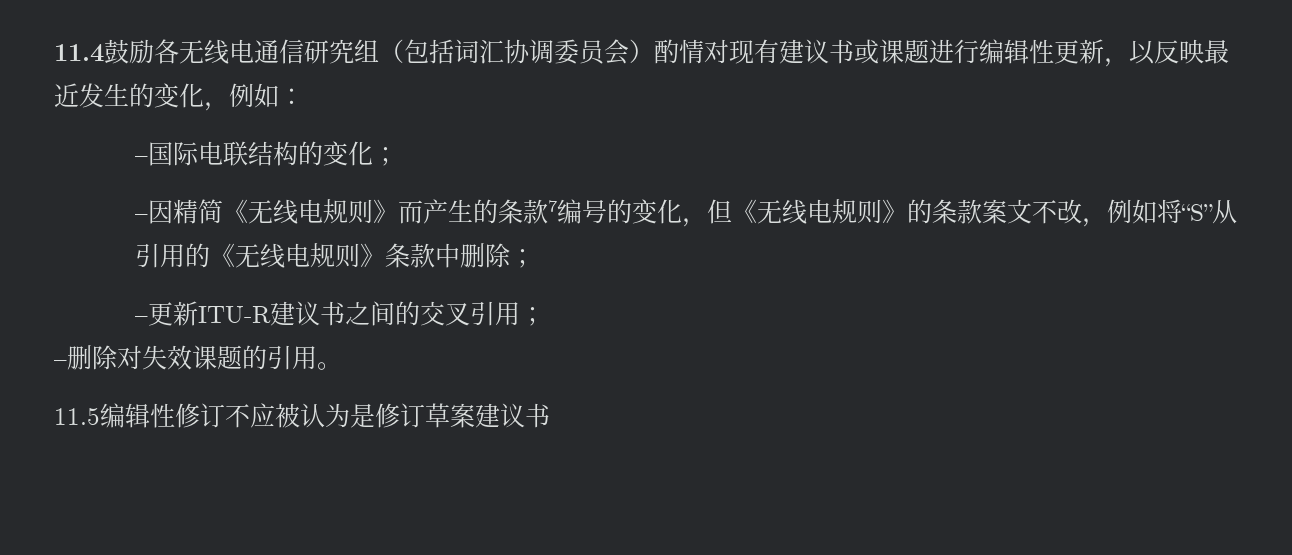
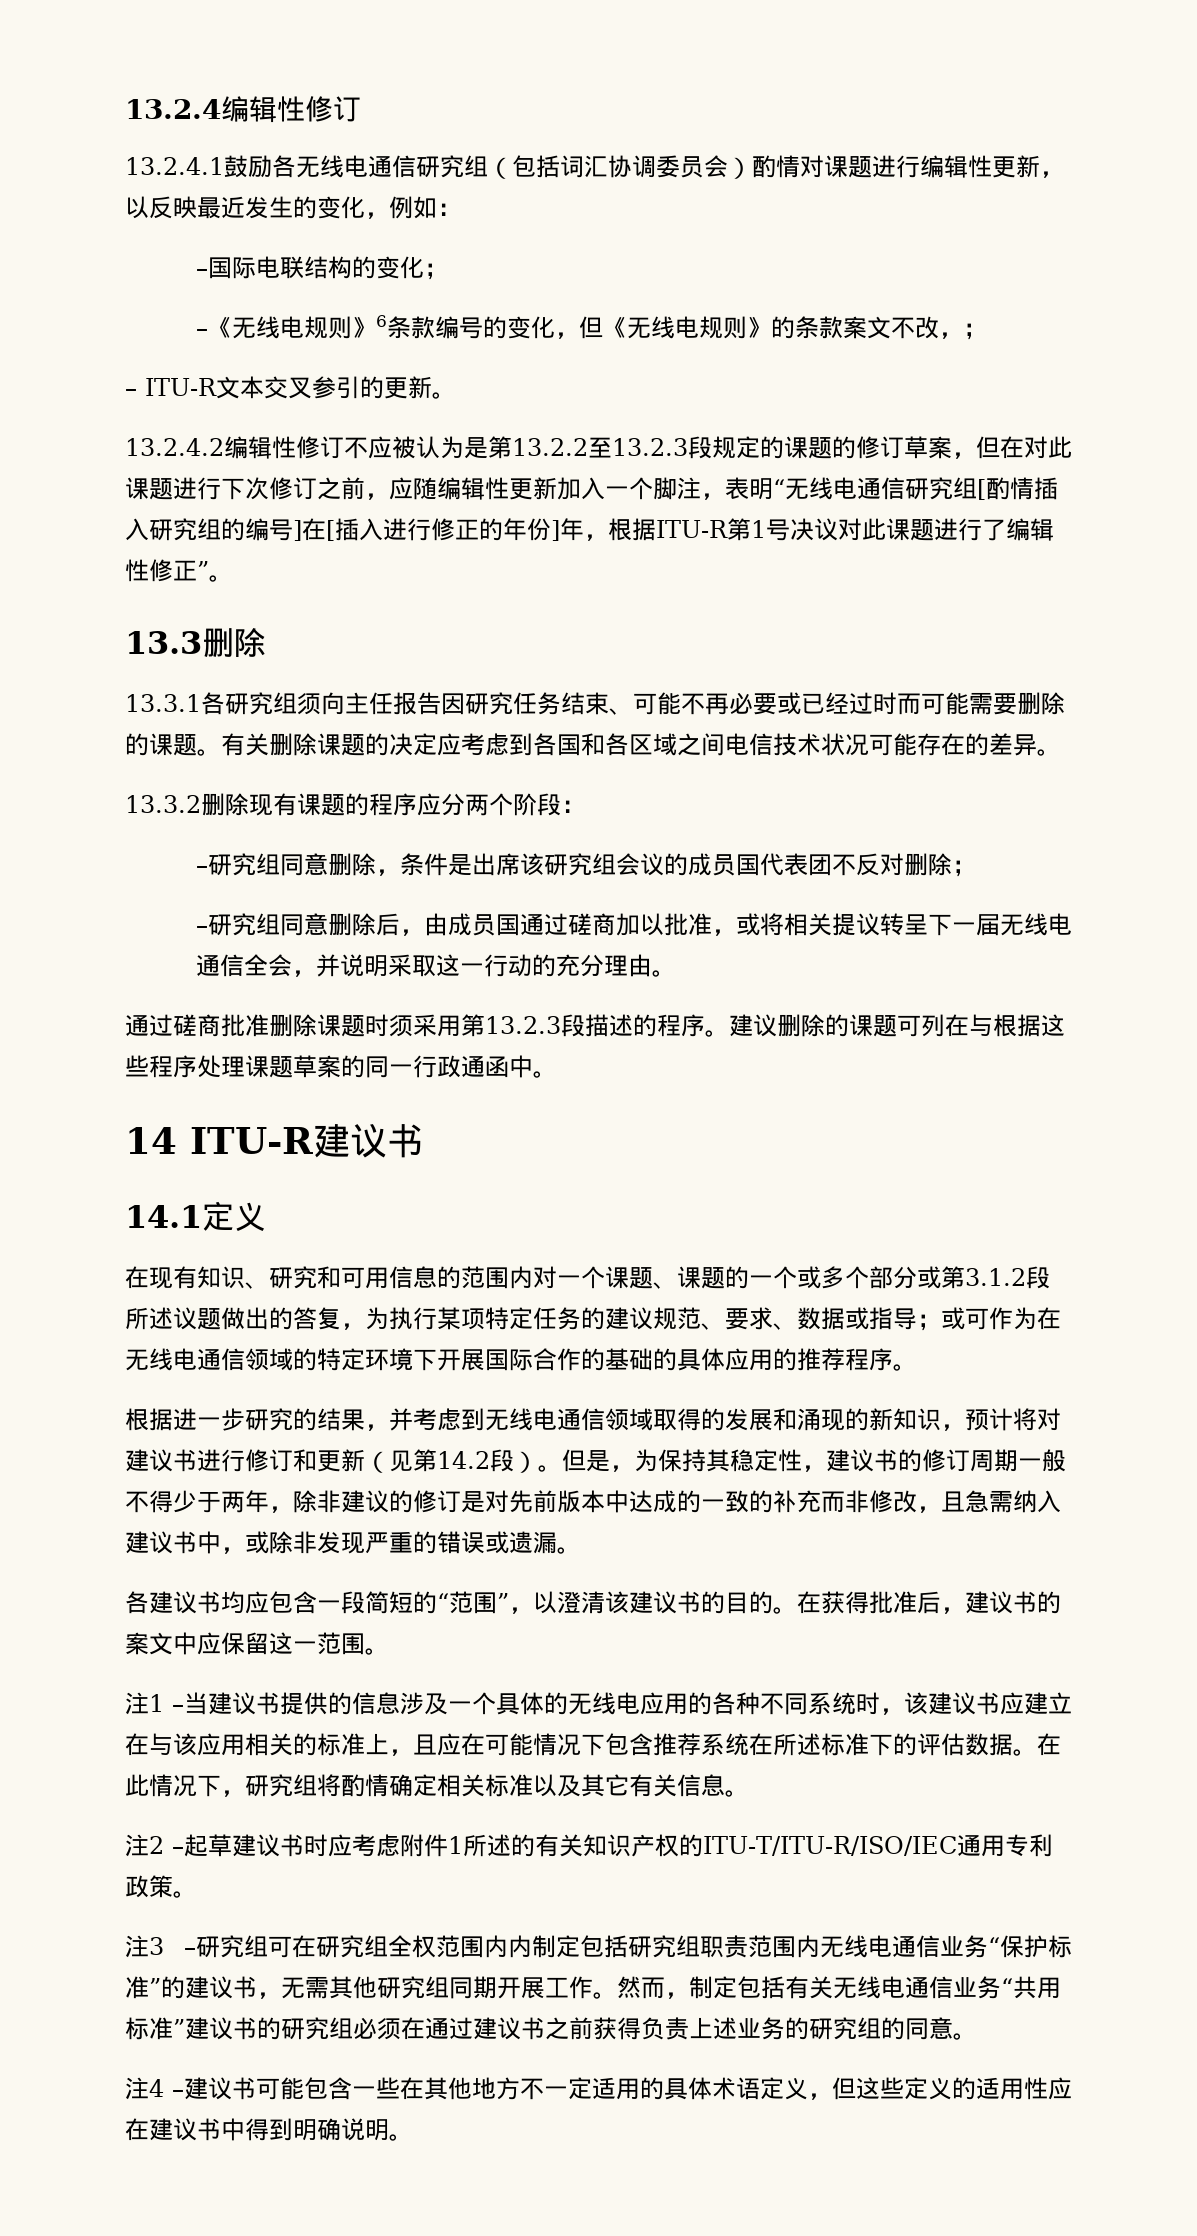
- 11.4鼓励各无线电通信研究组（包括词汇协调委员会）酌情对现有建议书或课题进行编辑性更新，以反映最近发生的变化，例如：
+ 13.2.4编辑性修订
+ 13.2.4.1鼓励各无线电通信研究组（包括词汇协调委员会）酌情对课题进行编辑性更新，以反映最近发生的变化，例如：
- –因精简《无线电规则》而产生的条款7编号的变化，但《无线电规则》的条款案文不改，例如将“S”从引用的《无线电规则》条款中删除；
- –更新ITU-R建议书之间的交叉引用；
- –删除对失效课题的引用。
- 11.5编辑性修订不应被认为是修订草案建议书
+ –《无线电规则》6条款编号的变化，但《无线电规则》的条款案文不改，；
+ – ITU-R文本交叉参引的更新。
+ 13.2.4.2编辑性修订不应被认为是第13.2.2至13.2.3段规定的课题的修订草案，但在对此课题进行下次修订之前，应随编辑性更新加入一个脚注，表明“无线电通信研究组[酌情插入研究组的编号]在[插入进行修正的年份]年，根据ITU-R第1号决议对此课题进行了编辑性修正”。
+ 13.3删除
+ 13.3.1各研究组须向主任报告因研究任务结束、可能不再必要或已经过时而可能需要删除的课题。有关删除课题的决定应考虑到各国和各区域之间电信技术状况可能存在的差异。
+ 13.3.2删除现有课题的程序应分两个阶段：
+ –研究组同意删除，条件是出席该研究组会议的成员国代表团不反对删除；
+ –研究组同意删除后，由成员国通过磋商加以批准，或将相关提议转呈下一届无线电通信全会，并说明采取这一行动的充分理由。
+ 通过磋商批准删除课题时须采用第13.2.3段描述的程序。建议删除的课题可列在与根据这些程序处理课题草案的同一行政通函中。
+ 14 ITU-R建议书
+ 14.1定义
+ 在现有知识、研究和可用信息的范围内对一个课题、课题的一个或多个部分或第3.1.2段所述议题做出的答复，为执行某项特定任务的建议规范、要求、数据或指导；或可作为在无线电通信领域的特定环境下开展国际合作的基础的具体应用的推荐程序。
+ 根据进一步研究的结果，并考虑到无线电通信领域取得的发展和涌现的新知识，预计将对建议书进行修订和更新（见第14.2段）。但是，为保持其稳定性，建议书的修订周期一般不得少于两年，除非建议的修订是对先前版本中达成的一致的补充而非修改，且急需纳入建议书中，或除非发现严重的错误或遗漏。
+ 各建议书均应包含一段简短的“范围”，以澄清该建议书的目的。在获得批准后，建议书的案文中应保留这一范围。
+ 注1 –当建议书提供的信息涉及一个具体的无线电应用的各种不同系统时，该建议书应建立在与该应用相关的标准上，且应在可能情况下包含推荐系统在所述标准下的评估数据。在此情况下，研究组将酌情确定相关标准以及其它有关信息。
+ 注2 –起草建议书时应考虑附件1所述的有关知识产权的ITU-T/ITU-R/ISO/IEC通用专利政策。
+ 注3 –研究组可在研究组全权范围内内制定包括研究组职责范围内无线电通信业务“保护标准”的建议书，无需其他研究组同期开展工作。然而，制定包括有关无线电通信业务“共用标准”建议书的研究组必须在通过建议书之前获得负责上述业务的研究组的同意。
+ 注4 –建议书可能包含一些在其他地方不一定适用的具体术语定义，但这些定义的适用性应在建议书中得到明确说明。

